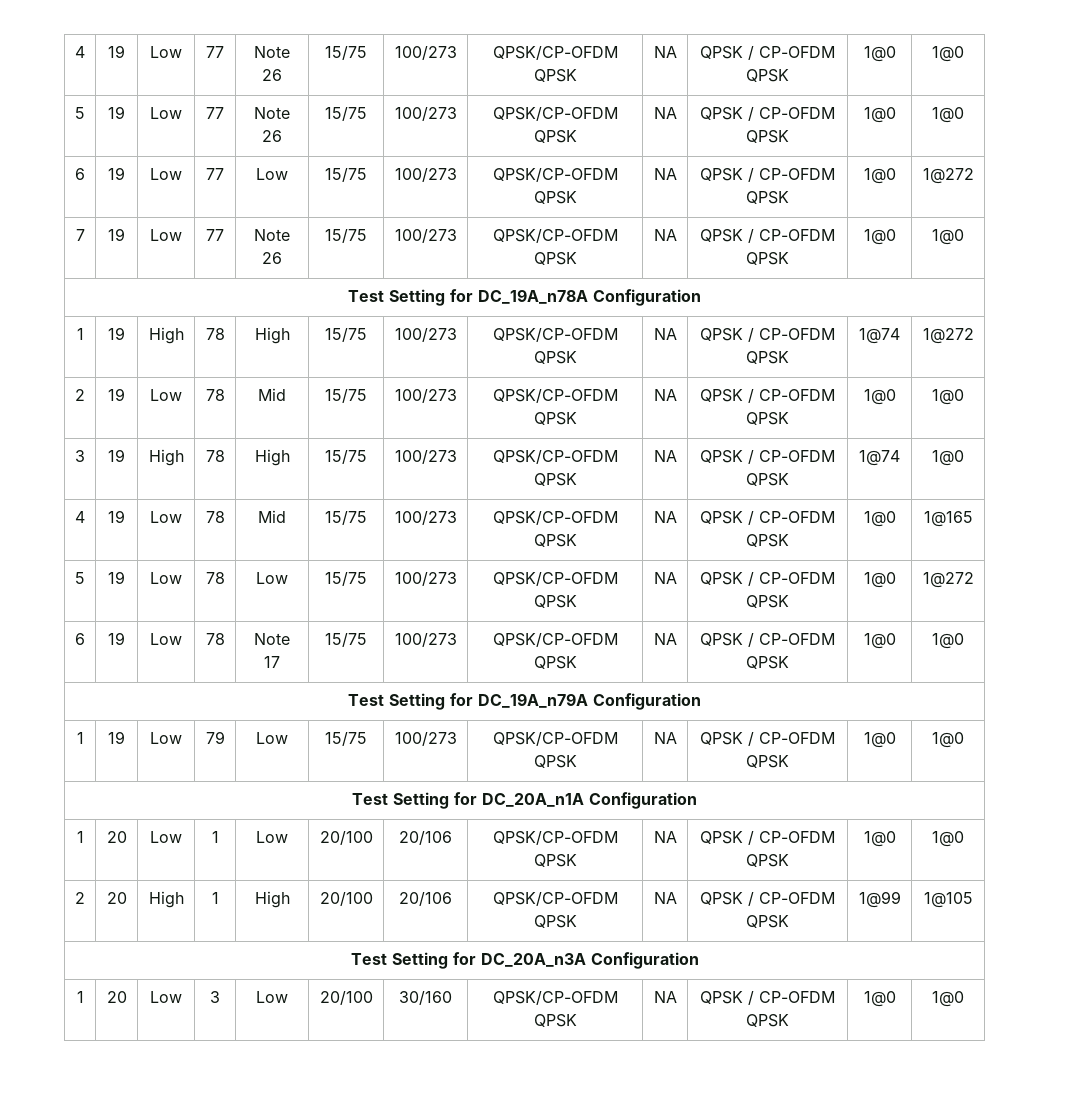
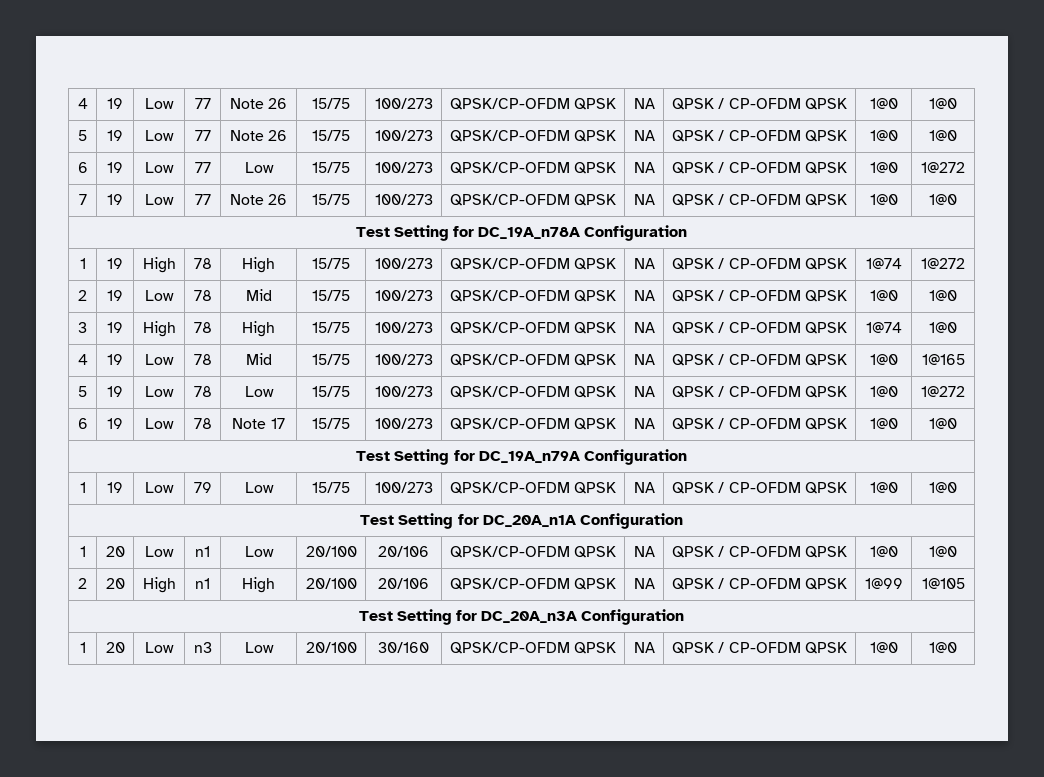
- 1 | 20 | Low | 1 | Low | 20/100 | 20/106 | QPSK/CP-OFDM QPSK | NA | QPSK / CP-OFDM QPSK | 1@0 | 1@0
+ 1 | 20 | Low | n1 | Low | 20/100 | 20/106 | QPSK/CP-OFDM QPSK | NA | QPSK / CP-OFDM QPSK | 1@0 | 1@0
- 2 | 20 | High | 1 | High | 20/100 | 20/106 | QPSK/CP-OFDM QPSK | NA | QPSK / CP-OFDM QPSK | 1@99 | 1@105
+ 2 | 20 | High | n1 | High | 20/100 | 20/106 | QPSK/CP-OFDM QPSK | NA | QPSK / CP-OFDM QPSK | 1@99 | 1@105
- 1 | 20 | Low | 3 | Low | 20/100 | 30/160 | QPSK/CP-OFDM QPSK | NA | QPSK / CP-OFDM QPSK | 1@0 | 1@0
+ 1 | 20 | Low | n3 | Low | 20/100 | 30/160 | QPSK/CP-OFDM QPSK | NA | QPSK / CP-OFDM QPSK | 1@0 | 1@0

